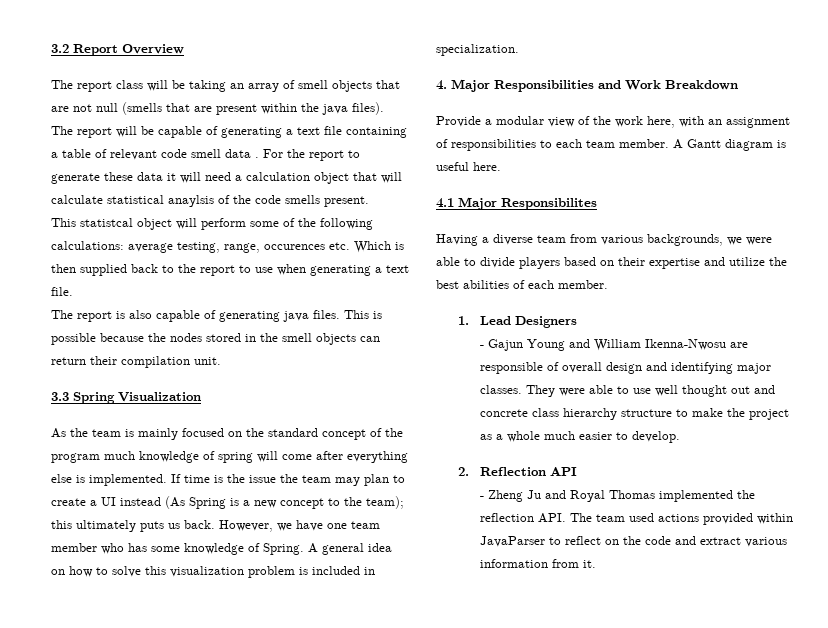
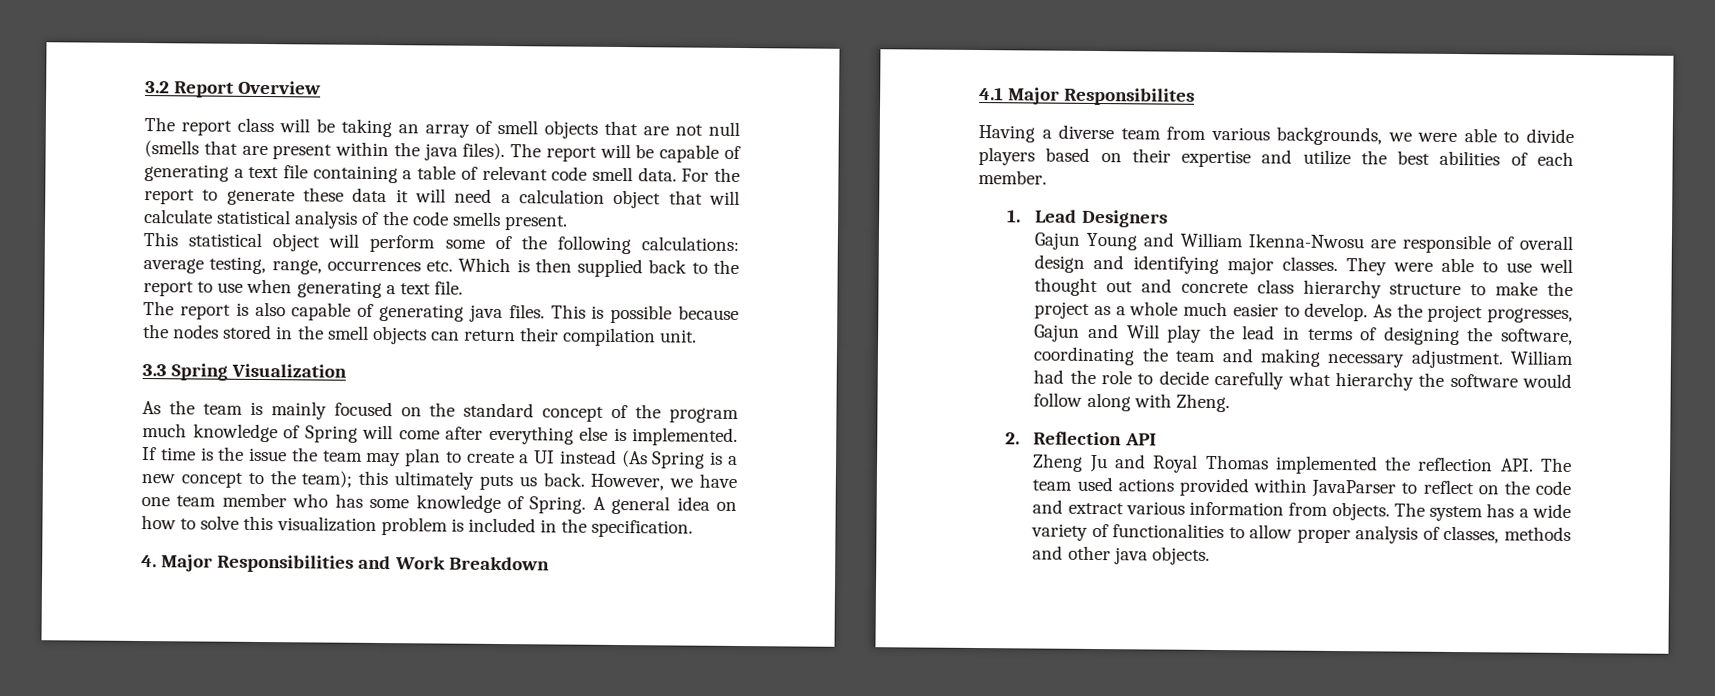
- The report will be capable of generating a text file containing a table of relevant code smell data .
+ The report will be capable of generating a text file containing a table of relevant code smell data.
- For the report to generate these data it will need a calculation object that will calculate statistical anaylsis of the code smells present.
+ For the report to generate these data it will need a calculation object that will calculate statistical analysis of the code smells present.
- This statistcal object will perform some of the following calculations: average testing, range, occurences etc. Which is then supplied back to the report to use when generating a text file.
+ This statistical object will perform some of the following calculations: average testing, range, occurrences etc. Which is then supplied back to the report to use when generating a text file.
- As the team is mainly focused on the standard concept of the program much knowledge of spring will come after everything else is implemented.
+ As the team is mainly focused on the standard concept of the program much knowledge of Spring will come after everything else is implemented.
- A general idea on how to solve this visualization problem is included in specialization.
+ A general idea on how to solve this visualization problem is included in the specification.
- Provide a modular view of the work here, with an assignment of responsibilities to each team member. A Gantt diagram is useful here.
- - Gajun Young and William Ikenna-Nwosu are responsible of overall design and identifying major classes.
+ Gajun Young and William Ikenna-Nwosu are responsible of overall design and identifying major classes.
+ As the project progresses, Gajun and Will play the lead in terms of designing the software, coordinating the team and making necessary adjustment. William had the role to decide carefully what hierarchy the software would follow along with Zheng.
- - Zheng Ju and Royal Thomas implemented the reflection API. The team used actions provided within JavaParser to reflect on the code and extract various information from it.
+ Zheng Ju and Royal Thomas implemented the reflection API. The team used actions provided within JavaParser to reflect on the code and extract various information from objects. The system has a wide variety of functionalities to allow proper analysis of classes, methods and other java objects.

